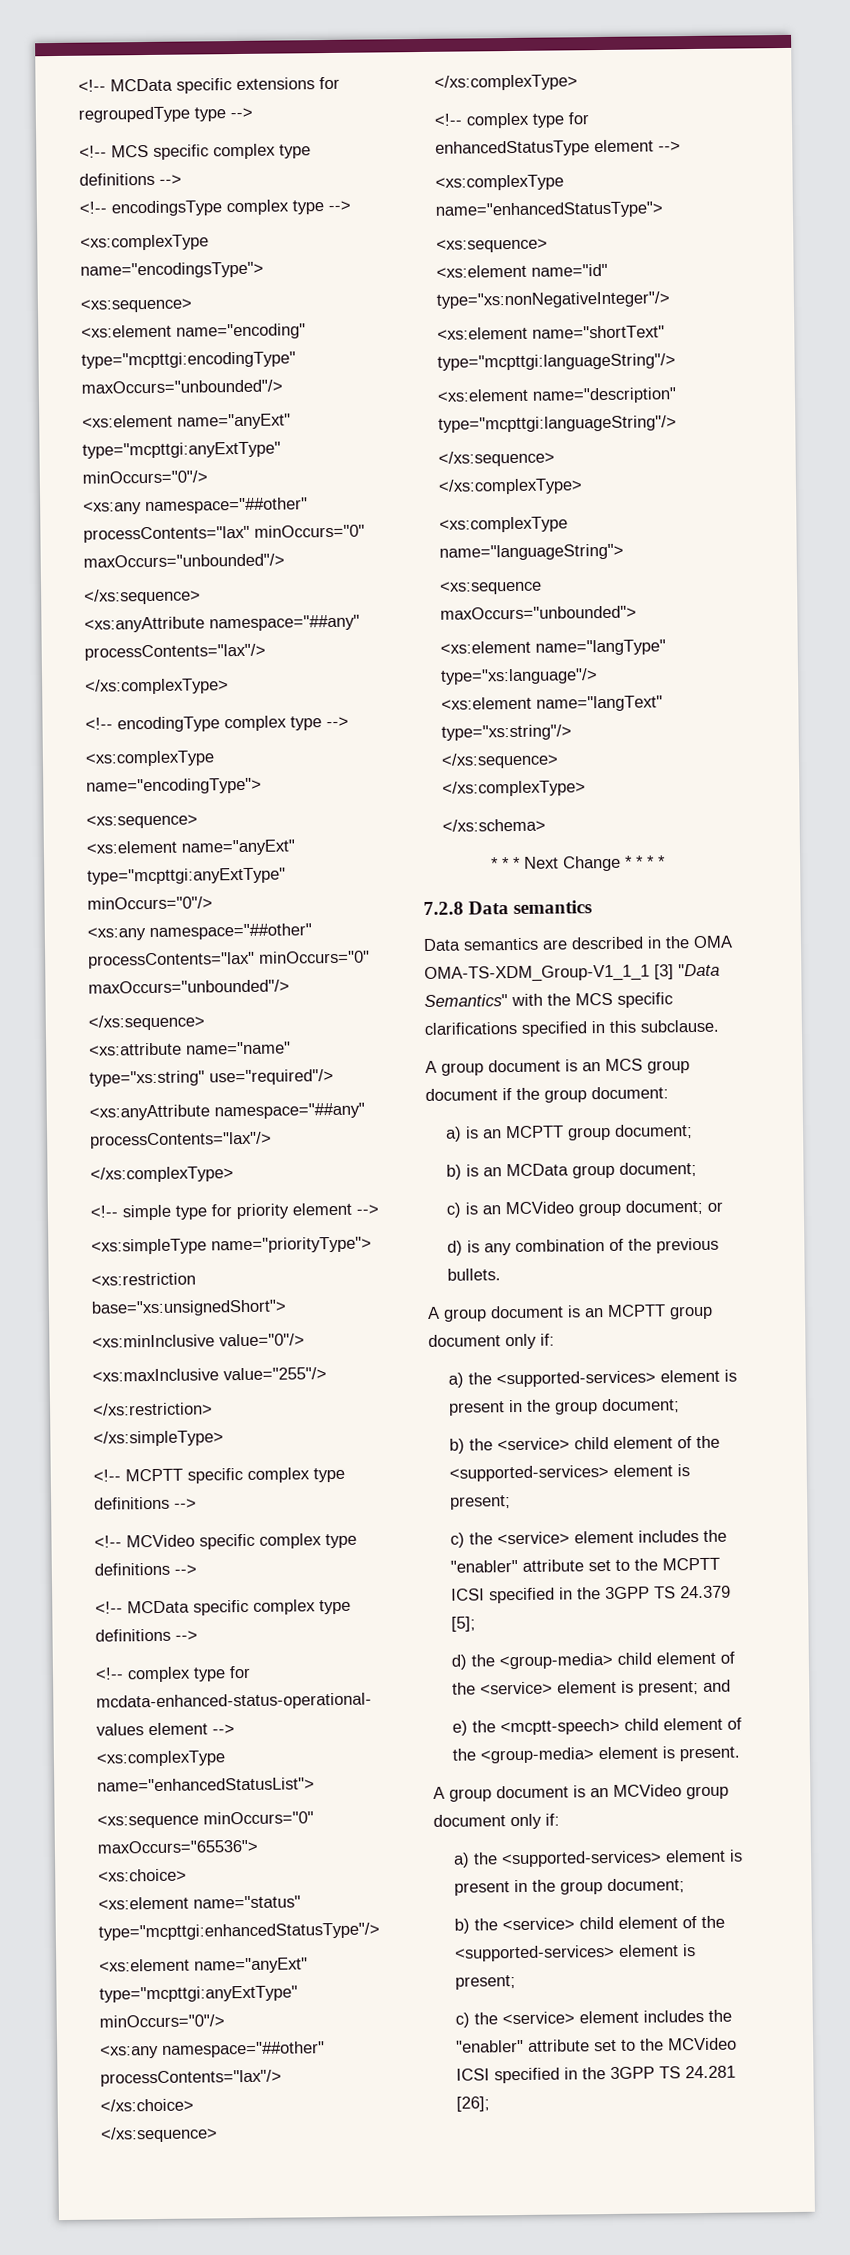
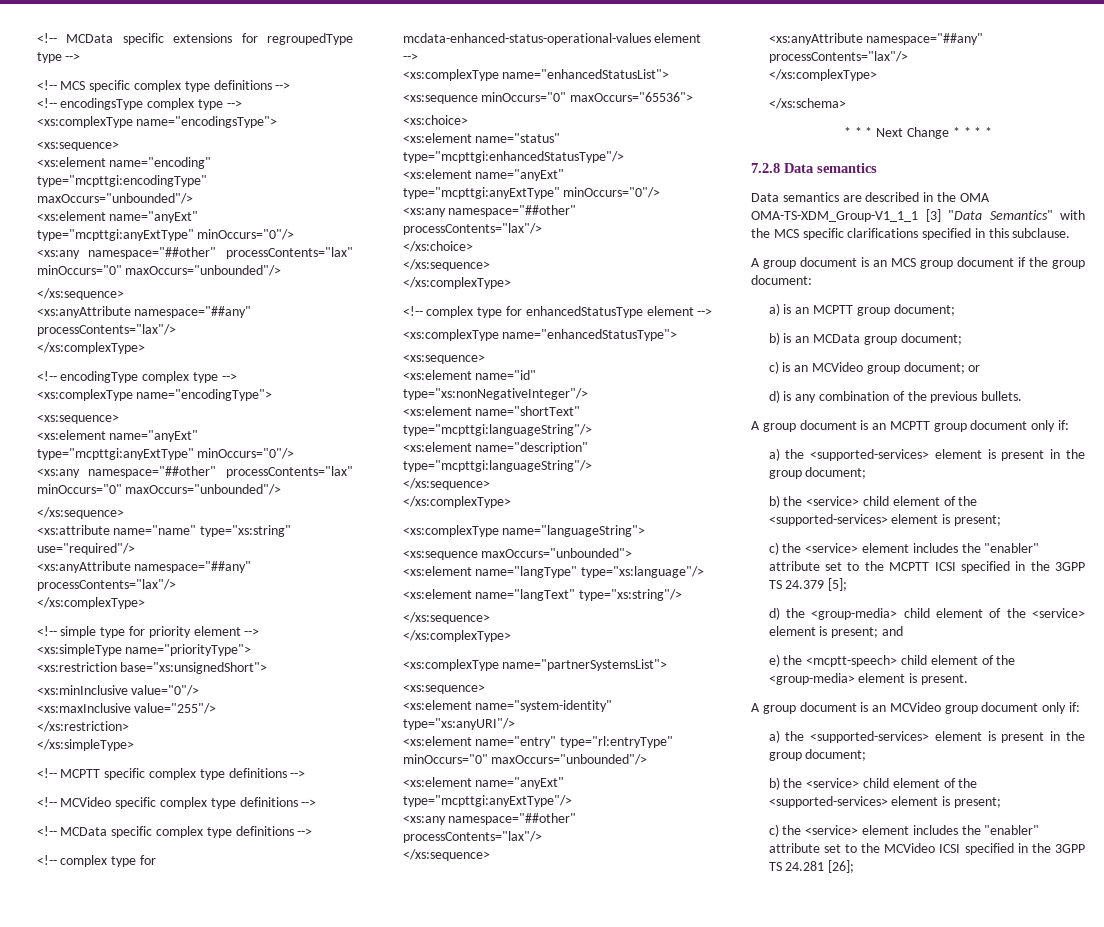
+ <xs:complexType name="partnerSystemsList">
+ <xs:sequence>
+ <xs:element name="system-identity" type="xs:anyURI"/>
+ <xs:element name="entry" type="rl:entryType" minOccurs="0" maxOccurs="unbounded"/>
+ <xs:element name="anyExt" type="mcpttgi:anyExtType"/>
+ <xs:any namespace="##other" processContents="lax"/>
+ </xs:sequence>
+ <xs:anyAttribute namespace="##any" processContents="lax"/>
+ </xs:complexType>

